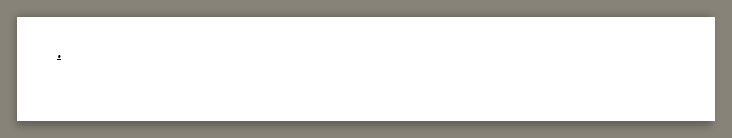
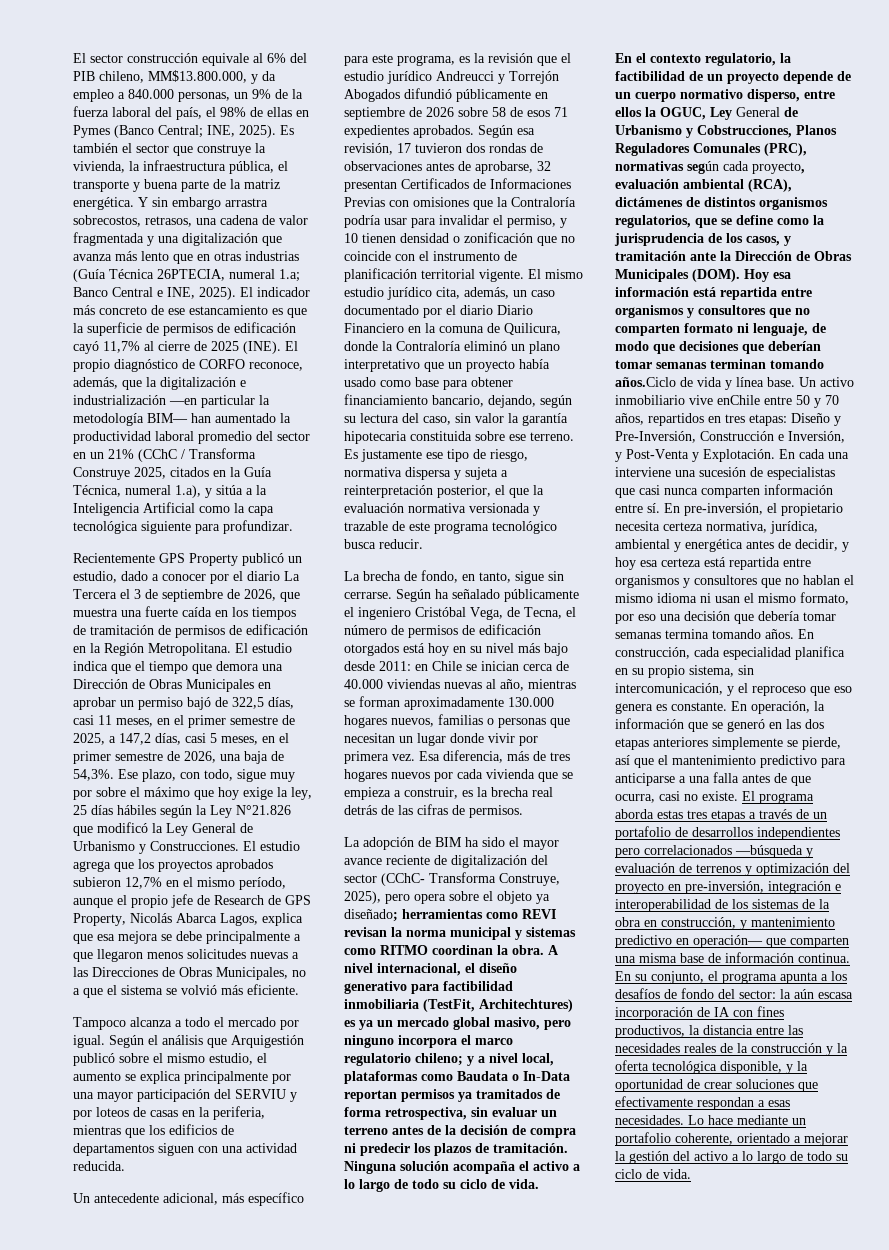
- .
+ El sector construcción equivale al 6% del PIB chileno, MM$13.800.000, y da empleo a 840.000 personas, un 9% de la fuerza laboral del país, el 98% de ellas en Pymes (Banco Central; INE, 2025). Es también el sector que construye la vivienda, la infraestructura pública, el transporte y buena parte de la matriz energética. Y sin embargo arrastra sobrecostos, retrasos, una cadena de valor fragmentada y una digitalización que avanza más lento que en otras industrias (Guía Técnica 26PTECIA, numeral 1.a; Banco Central e INE, 2025). El indicador más concreto de ese estancamiento es que la superficie de permisos de edificación cayó 11,7% al cierre de 2025 (INE). El propio diagnóstico de CORFO reconoce, además, que la digitalización e industrialización —en particular la metodología BIM— han aumentado la productividad laboral promedio del sector en un 21% (CChC / Transforma Construye 2025, citados en la Guía Técnica, numeral 1.a), y sitúa a la Inteligencia Artificial como la capa tecnológica siguiente para profundizar.
+ Recientemente GPS Property publicó un estudio, dado a conocer por el diario La Tercera el 3 de septiembre de 2026, que muestra una fuerte caída en los tiempos de tramitación de permisos de edificación en la Región Metropolitana. El estudio indica que el tiempo que demora una Dirección de Obras Municipales en aprobar un permiso bajó de 322,5 días, casi 11 meses, en el primer semestre de 2025, a 147,2 días, casi 5 meses, en el primer semestre de 2026, una baja de 54,3%. Ese plazo, con todo, sigue muy por sobre el máximo que hoy exige la ley, 25 días hábiles según la Ley N°21.826 que modificó la Ley General de Urbanismo y Construcciones. El estudio agrega que los proyectos aprobados subieron 12,7% en el mismo período, aunque el propio jefe de Research de GPS Property, Nicolás Abarca Lagos, explica que esa mejora se debe principalmente a que llegaron menos solicitudes nuevas a las Direcciones de Obras Municipales, no a que el sistema se volvió más eficiente.
+ Tampoco alcanza a todo el mercado por igual. Según el análisis que Arquigestión publicó sobre el mismo estudio, el aumento se explica principalmente por una mayor participación del SERVIU y por loteos de casas en la periferia, mientras que los edificios de departamentos siguen con una actividad reducida.
+ Un antecedente adicional, más específico para este programa, es la revisión que el estudio jurídico Andreucci y Torrejón Abogados difundió públicamente en septiembre de 2026 sobre 58 de esos 71 expedientes aprobados. Según esa revisión, 17 tuvieron dos rondas de observaciones antes de aprobarse, 32 presentan Certificados de Informaciones Previas con omisiones que la Contraloría podría usar para invalidar el permiso, y 10 tienen densidad o zonificación que no coincide con el instrumento de planificación territorial vigente. El mismo estudio jurídico cita, además, un caso documentado por el diario Diario Financiero en la comuna de Quilicura, donde la Contraloría eliminó un plano interpretativo que un proyecto había usado como base para obtener financiamiento bancario, dejando, según su lectura del caso, sin valor la garantía hipotecaria constituida sobre ese terreno. Es justamente ese tipo de riesgo, normativa dispersa y sujeta a reinterpretación posterior, el que la evaluación normativa versionada y trazable de este programa tecnológico busca reducir.
+ La brecha de fondo, en tanto, sigue sin cerrarse. Según ha señalado públicamente el ingeniero Cristóbal Vega, de Tecna, el número de permisos de edificación otorgados está hoy en su nivel más bajo desde 2011: en Chile se inician cerca de 40.000 viviendas nuevas al año, mientras se forman aproximadamente 130.000 hogares nuevos, familias o personas que necesitan un lugar donde vivir por primera vez. Esa diferencia, más de tres hogares nuevos por cada vivienda que se empieza a construir, es la brecha real detrás de las cifras de permisos.
+ La adopción de BIM ha sido el mayor avance reciente de digitalización del sector (CChC- Transforma Construye, 2025), pero opera sobre el objeto ya diseñado; herramientas como REVI revisan la norma municipal y sistemas como RITMO coordinan la obra. A nivel internacional, el diseño generativo para factibilidad inmobiliaria (TestFit, Architechtures) es ya un mercado global masivo, pero ninguno incorpora el marco regulatorio chileno; y a nivel local, plataformas como Baudata o In-Data reportan permisos ya tramitados de forma retrospectiva, sin evaluar un terreno antes de la decisión de compra ni predecir los plazos de tramitación. Ninguna solución acompaña el activo a lo largo de todo su ciclo de vida.
+ En el contexto regulatorio, la factibilidad de un proyecto depende de un cuerpo normativo disperso, entre ellos la OGUC, Ley General de Urbanismo y Cobstrucciones, Planos Reguladores Comunales (PRC), normativas según cada proyecto, evaluación ambiental (RCA), dictámenes de distintos organismos regulatorios, que se define como la jurisprudencia de los casos, y tramitación ante la Dirección de Obras Municipales (DOM). Hoy esa información está repartida entre organismos y consultores que no comparten formato ni lenguaje, de modo que decisiones que deberían tomar semanas terminan tomando años.Ciclo de vida y línea base. Un activo inmobiliario vive enChile entre 50 y 70 años, repartidos en tres etapas: Diseño y Pre-Inversión, Construcción e Inversión, y Post-Venta y Explotación. En cada una interviene una sucesión de especialistas que casi nunca comparten información entre sí. En pre-inversión, el propietario necesita certeza normativa, jurídica, ambiental y energética antes de decidir, y hoy esa certeza está repartida entre organismos y consultores que no hablan el mismo idioma ni usan el mismo formato, por eso una decisión que debería tomar semanas termina tomando años. En construcción, cada especialidad planifica en su propio sistema, sin intercomunicación, y el reproceso que eso genera es constante. En operación, la información que se generó en las dos etapas anteriores simplemente se pierde, así que el mantenimiento predictivo para anticiparse a una falla antes de que ocurra, casi no existe. El programa aborda estas tres etapas a través de un portafolio de desarrollos independientes pero correlacionados —búsqueda y evaluación de terrenos y optimización del proyecto en pre-inversión, integración e interoperabilidad de los sistemas de la obra en construcción, y mantenimiento predictivo en operación— que comparten una misma base de información continua. En su conjunto, el programa apunta a los desafíos de fondo del sector: la aún escasa incorporación de IA con fines productivos, la distancia entre las necesidades reales de la construcción y la oferta tecnológica disponible, y la oportunidad de crear soluciones que efectivamente respondan a esas necesidades. Lo hace mediante un portafolio coherente, orientado a mejorar la gestión del activo a lo largo de todo su ciclo de vida.

